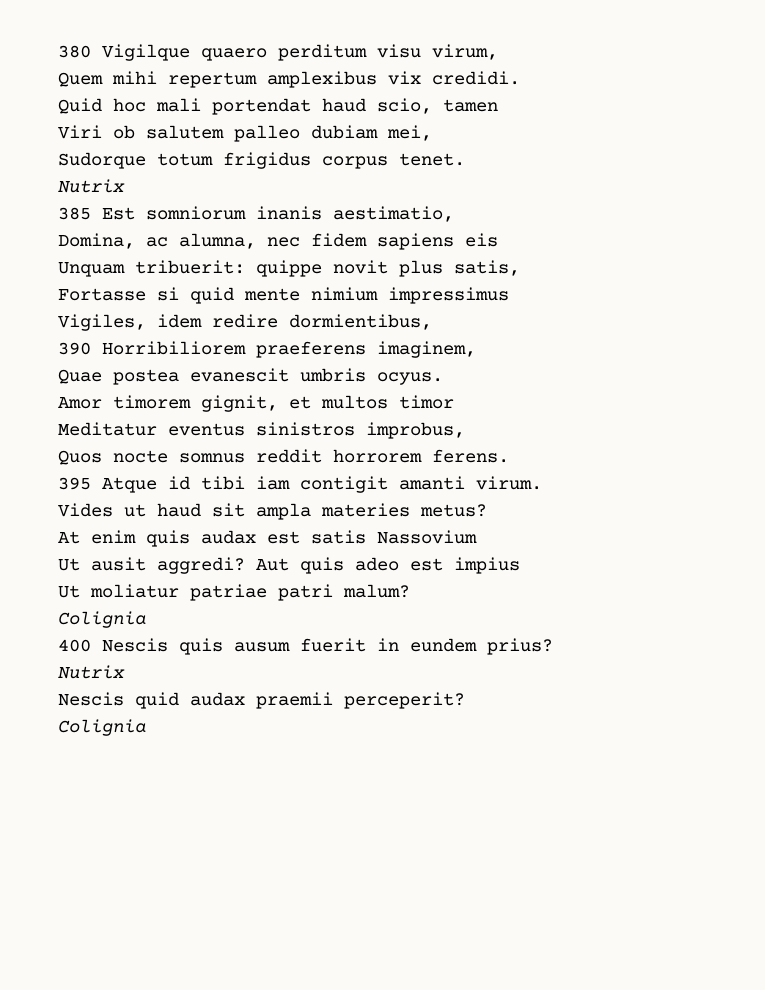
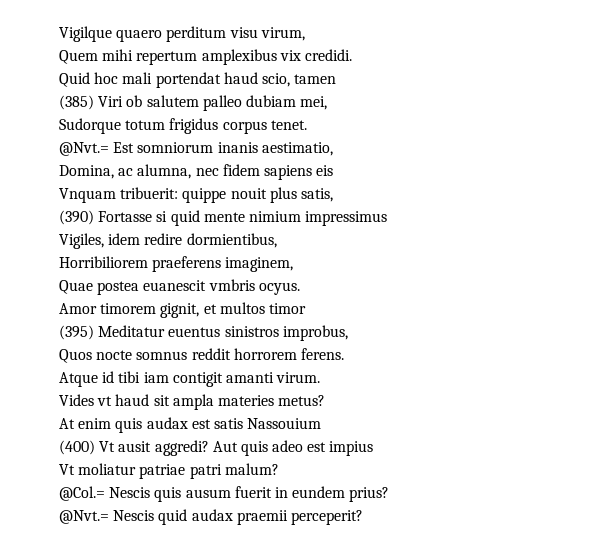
- 380 Vigilque quaero perditum visu virum,
+ Vigilque quaero perditum visu virum,
- Viri ob salutem palleo dubiam mei,
+ (385) Viri ob salutem palleo dubiam mei,
  Sudorque totum frigidus corpus tenet.
- Nutrix
- 385 Est somniorum inanis aestimatio,
+ @Nvt.= Est somniorum inanis aestimatio,
- Unquam tribuerit: quippe novit plus satis,
+ Vnquam tribuerit: quippe nouit plus satis,
- Fortasse si quid mente nimium impressimus
+ (390) Fortasse si quid mente nimium impressimus
- 390 Horribiliorem praeferens imaginem,
+ Horribiliorem praeferens imaginem,
- Quae postea evanescit umbris ocyus.
+ Quae postea euanescit vmbris ocyus.
- Meditatur eventus sinistros improbus,
+ (395) Meditatur euentus sinistros improbus,
- 395 Atque id tibi iam contigit amanti virum.
+ Atque id tibi iam contigit amanti virum.
- Vides ut haud sit ampla materies metus?
+ Vides vt haud sit ampla materies metus?
- At enim quis audax est satis Nassovium
- Ut ausit aggredi?
+ At enim quis audax est satis Nassouium
+ (400) Vt ausit aggredi?
- Ut moliatur patriae patri malum?
- Colignia
- 400 Nescis quis ausum fuerit in eundem prius?
- Nutrix
- Nescis quid audax praemii perceperit?
- Colignia
+ Vt moliatur patriae patri malum?
+ @Col.= Nescis quis ausum fuerit in eundem prius?
+ @Nvt.= Nescis quid audax praemii perceperit?

